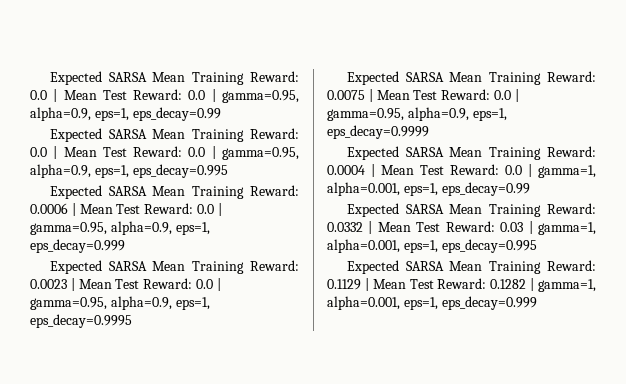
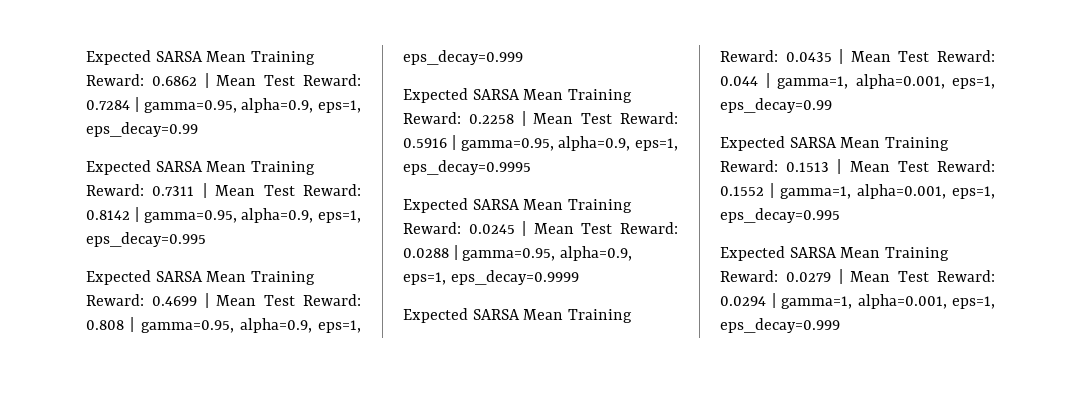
- Expected SARSA Mean Training Reward: 0.0 | Mean Test Reward: 0.0 | gamma=0.95, alpha=0.9, eps=1, eps_decay=0.99
+ Expected SARSA Mean Training Reward: 0.6862 | Mean Test Reward: 0.7284 | gamma=0.95, alpha=0.9, eps=1, eps_decay=0.99
- Expected SARSA Mean Training Reward: 0.0 | Mean Test Reward: 0.0 | gamma=0.95, alpha=0.9, eps=1, eps_decay=0.995
+ Expected SARSA Mean Training Reward: 0.7311 | Mean Test Reward: 0.8142 | gamma=0.95, alpha=0.9, eps=1, eps_decay=0.995
- Expected SARSA Mean Training Reward: 0.0006 | Mean Test Reward: 0.0 | gamma=0.95, alpha=0.9, eps=1, eps_decay=0.999
+ Expected SARSA Mean Training Reward: 0.4699 | Mean Test Reward: 0.808 | gamma=0.95, alpha=0.9, eps=1, eps_decay=0.999
- Expected SARSA Mean Training Reward: 0.0023 | Mean Test Reward: 0.0 | gamma=0.95, alpha=0.9, eps=1, eps_decay=0.9995
+ Expected SARSA Mean Training Reward: 0.2258 | Mean Test Reward: 0.5916 | gamma=0.95, alpha=0.9, eps=1, eps_decay=0.9995
- Expected SARSA Mean Training Reward: 0.0075 | Mean Test Reward: 0.0 | gamma=0.95, alpha=0.9, eps=1, eps_decay=0.9999
+ Expected SARSA Mean Training Reward: 0.0245 | Mean Test Reward: 0.0288 | gamma=0.95, alpha=0.9, eps=1, eps_decay=0.9999
- Expected SARSA Mean Training Reward: 0.0004 | Mean Test Reward: 0.0 | gamma=1, alpha=0.001, eps=1, eps_decay=0.99
+ Expected SARSA Mean Training Reward: 0.0435 | Mean Test Reward: 0.044 | gamma=1, alpha=0.001, eps=1, eps_decay=0.99
- Expected SARSA Mean Training Reward: 0.0332 | Mean Test Reward: 0.03 | gamma=1, alpha=0.001, eps=1, eps_decay=0.995
+ Expected SARSA Mean Training Reward: 0.1513 | Mean Test Reward: 0.1552 | gamma=1, alpha=0.001, eps=1, eps_decay=0.995
- Expected SARSA Mean Training Reward: 0.1129 | Mean Test Reward: 0.1282 | gamma=1, alpha=0.001, eps=1, eps_decay=0.999
+ Expected SARSA Mean Training Reward: 0.0279 | Mean Test Reward: 0.0294 | gamma=1, alpha=0.001, eps=1, eps_decay=0.999

